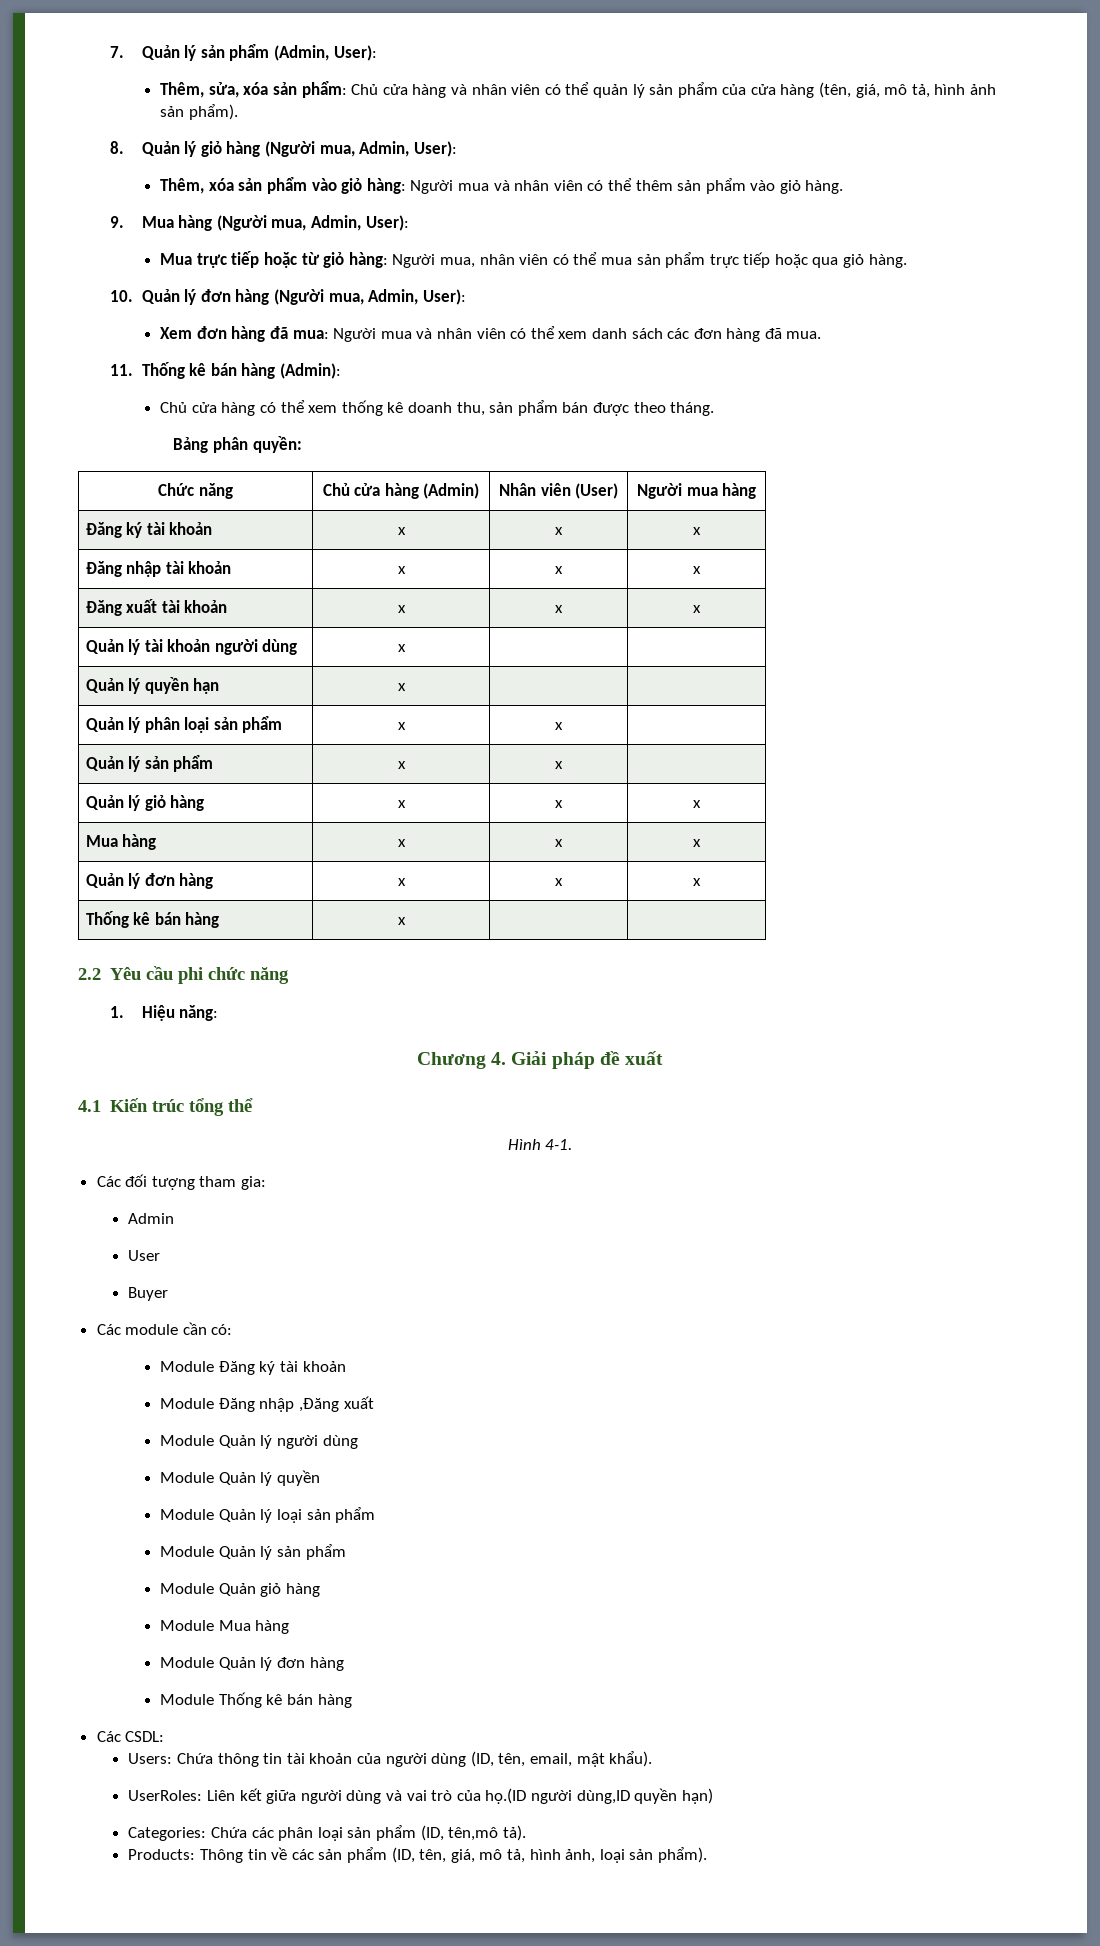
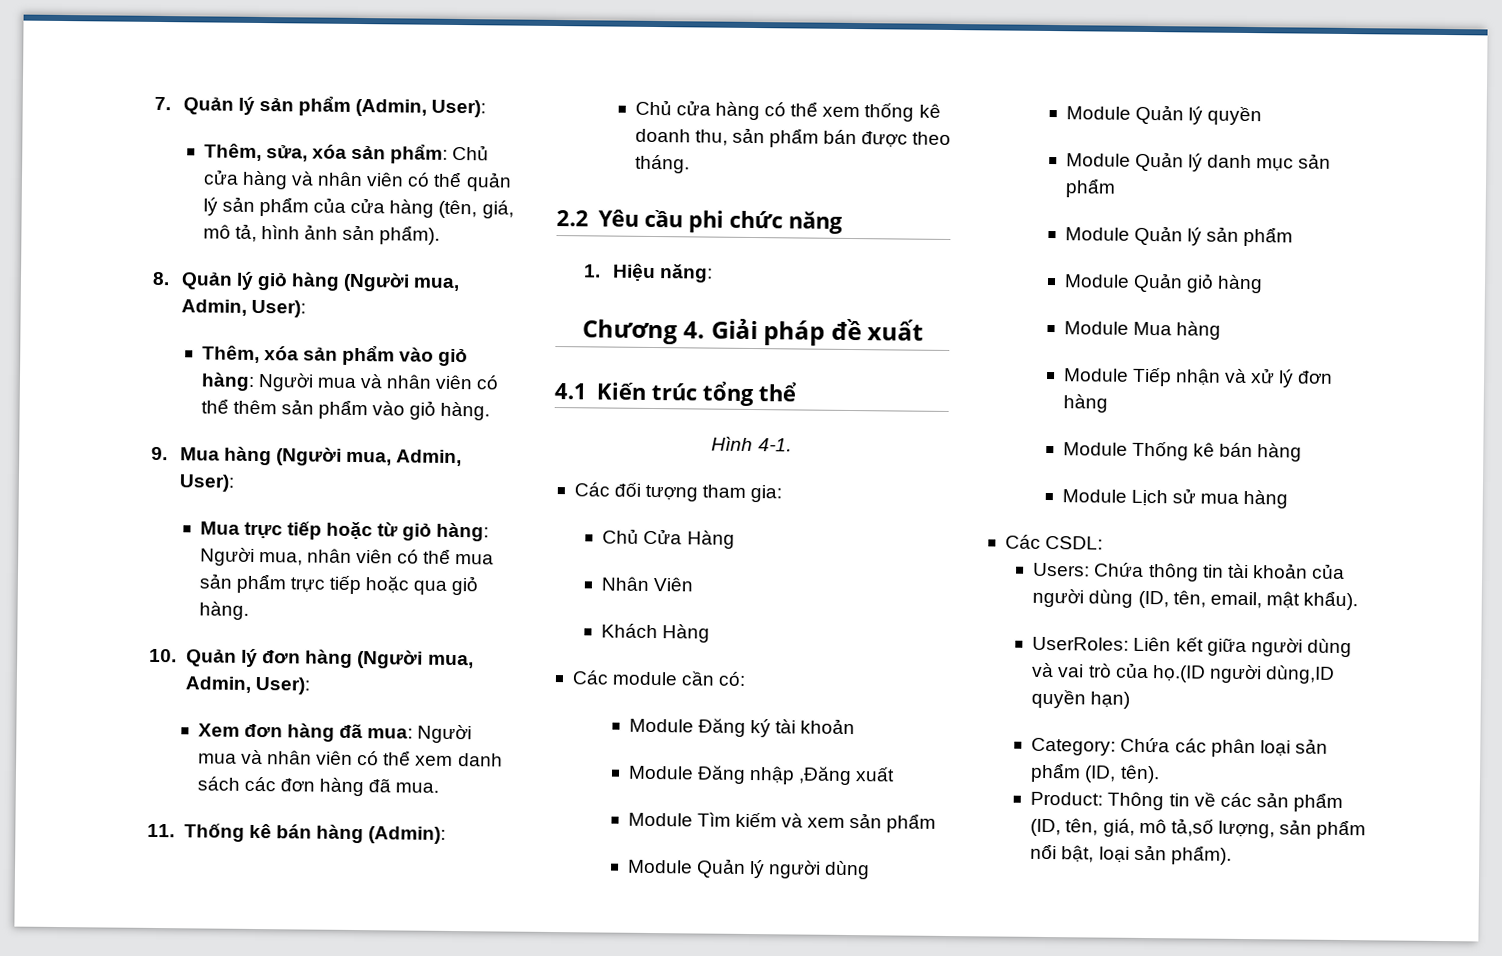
- Bảng phân quyền:
- Chức năng | Chủ cửa hàng (Admin) | Nhân viên (User) | Người mua hàng
- Đăng ký tài khoản | x | x | x
- Đăng nhập tài khoản | x | x | x
- Đăng xuất tài khoản | x | x | x
- Quản lý tài khoản người dùng | x | |
- Quản lý quyền hạn | x | |
- Quản lý phân loại sản phẩm | x | x |
- Quản lý sản phẩm | x | x |
- Quản lý giỏ hàng | x | x | x
- Mua hàng | x | x | x
- Quản lý đơn hàng | x | x | x
- Thống kê bán hàng | x | |
- Admin
- User
- Buyer
+ Chủ Cửa Hàng
+ Nhân Viên
+ Khách Hàng
+ Module Tìm kiếm và xem sản phẩm
- Module Quản lý loại sản phẩm
+ Module Quản lý danh mục sản phẩm
- Module Quản lý đơn hàng
+ Module Tiếp nhận và xử lý đơn hàng
+ Module Lịch sử mua hàng
- Categories: Chứa các phân loại sản phẩm (ID, tên,mô tả).
- Products: Thông tin về các sản phẩm (ID, tên, giá, mô tả, hình ảnh, loại sản phẩm).
+ Category: Chứa các phân loại sản phẩm (ID, tên).
+ Product: Thông tin về các sản phẩm (ID, tên, giá, mô tả,số lượng, sản phẩm nổi bật, loại sản phẩm).

